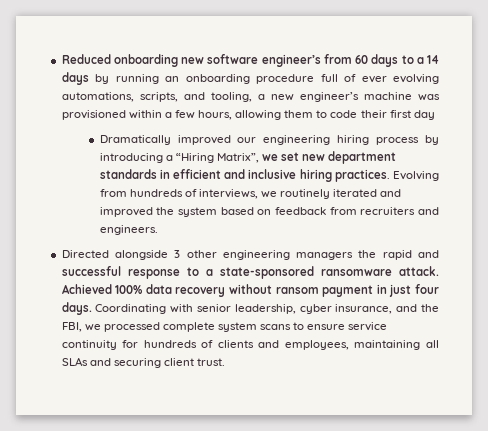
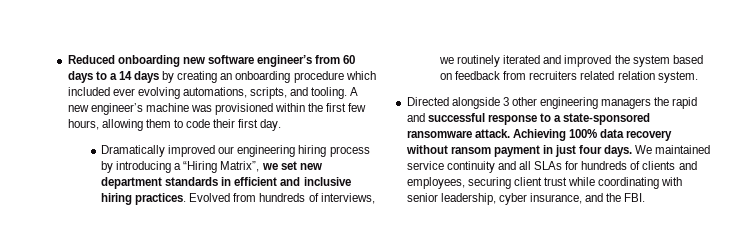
- Reduced onboarding new software engineer’s from 60 days to a 14 days by running an onboarding procedure full of ever evolving automations, scripts, and tooling, a new engineer’s machine was provisioned within a few hours, allowing them to code their first day
+ Reduced onboarding new software engineer’s from 60 days to a 14 days by creating an onboarding procedure which included ever evolving automations, scripts, and tooling. A new engineer’s machine was provisioned within the first few hours, allowing them to code their first day.
- Evolving from hundreds of interviews, we routinely iterated and improved the system based on feedback from recruiters and engineers.
+ Evolved from hundreds of interviews, we routinely iterated and improved the system based on feedback from recruiters related relation system.
- Achieved 100% data recovery without ransom payment in just four days.
+ Achieving 100% data recovery without ransom payment in just four days.
- Coordinating with senior leadership, cyber insurance, and the FBI, we processed complete system scans to ensure service continuity for hundreds of clients and employees, maintaining all SLAs and securing client trust.
+ We maintained service continuity and all SLAs for hundreds of clients and employees, securing client trust while coordinating with senior leadership, cyber insurance, and the FBI.

